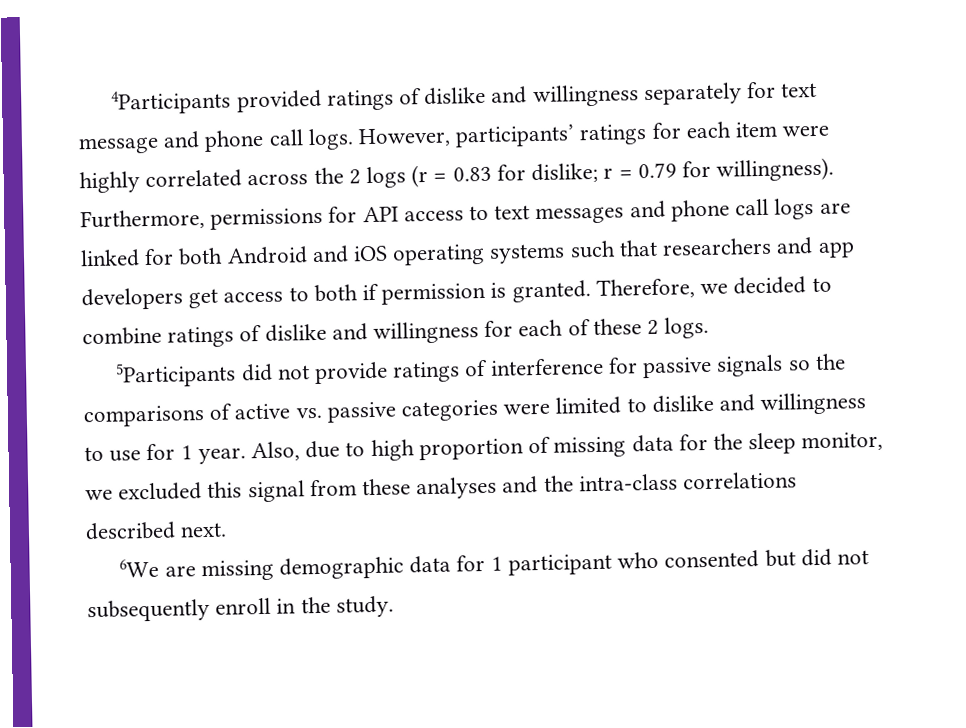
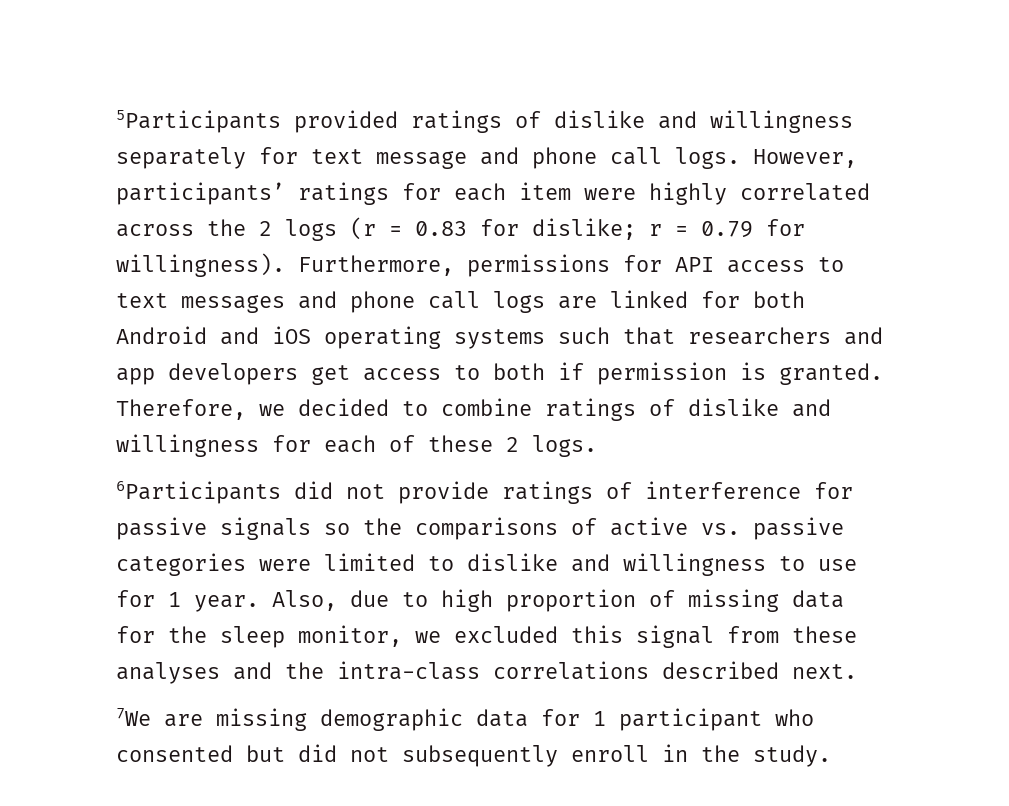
- 4Participants provided ratings of dislike and willingness separately for text message and phone call logs.
+ 5Participants provided ratings of dislike and willingness separately for text message and phone call logs.
- 5Participants did not provide ratings of interference for passive signals so the comparisons of active vs. passive categories were limited to dislike and willingness to use for 1 year.
+ 6Participants did not provide ratings of interference for passive signals so the comparisons of active vs. passive categories were limited to dislike and willingness to use for 1 year.
- 6We are missing demographic data for 1 participant who consented but did not subsequently enroll in the study.
+ 7We are missing demographic data for 1 participant who consented but did not subsequently enroll in the study.

